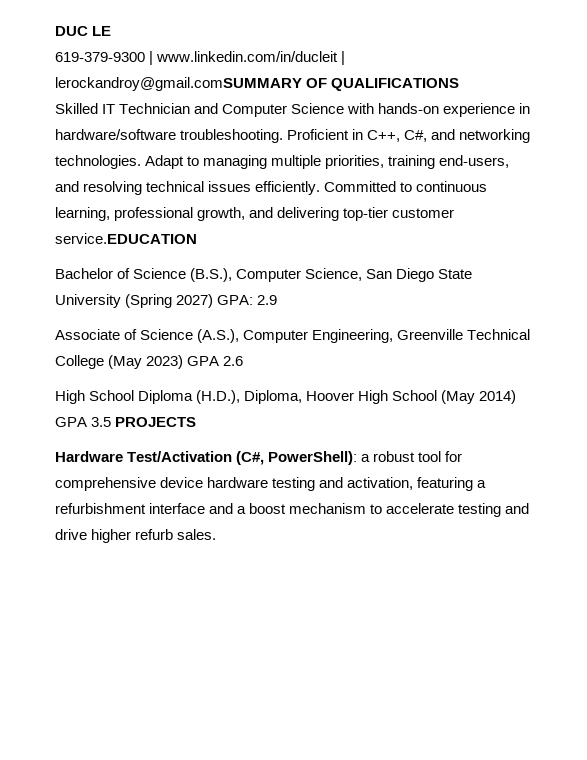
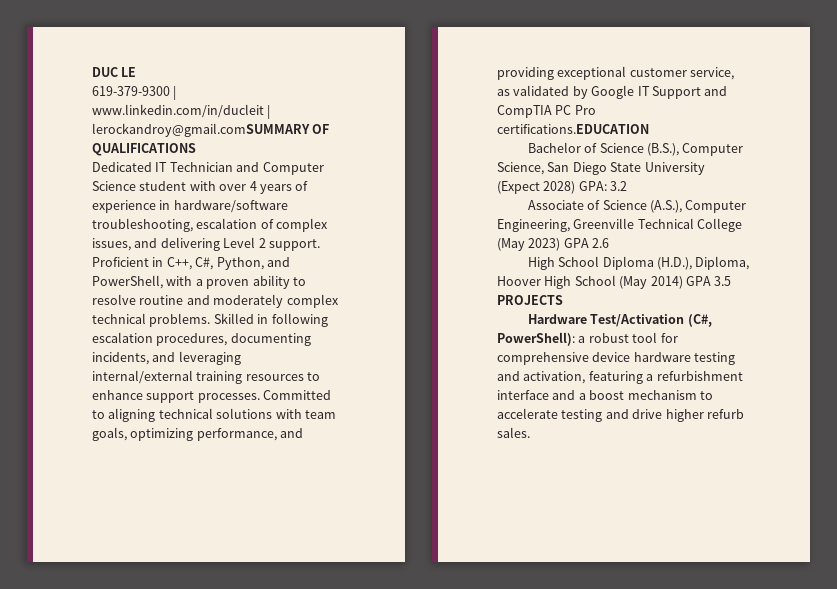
- Skilled IT Technician and Computer Science with hands-on experience in hardware/software troubleshooting. Proficient in C++, C#, and networking technologies. Adapt to managing multiple priorities, training end-users, and resolving technical issues efficiently. Committed to continuous learning, professional growth, and delivering top-tier customer service.EDUCATION
+ Dedicated IT Technician and Computer Science student with over 4 years of experience in hardware/software troubleshooting, escalation of complex issues, and delivering Level 2 support. Proficient in C++, C#, Python, and PowerShell, with a proven ability to resolve routine and moderately complex technical problems. Skilled in following escalation procedures, documenting incidents, and leveraging internal/external training resources to enhance support processes. Committed to aligning technical solutions with team goals, optimizing performance, and providing exceptional customer service, as validated by Google IT Support and CompTIA PC Pro certifications.EDUCATION
- Bachelor of Science (B.S.), Computer Science, San Diego State University (Spring 2027) GPA: 2.9
+ Bachelor of Science (B.S.), Computer Science, San Diego State University (Expect 2028) GPA: 3.2

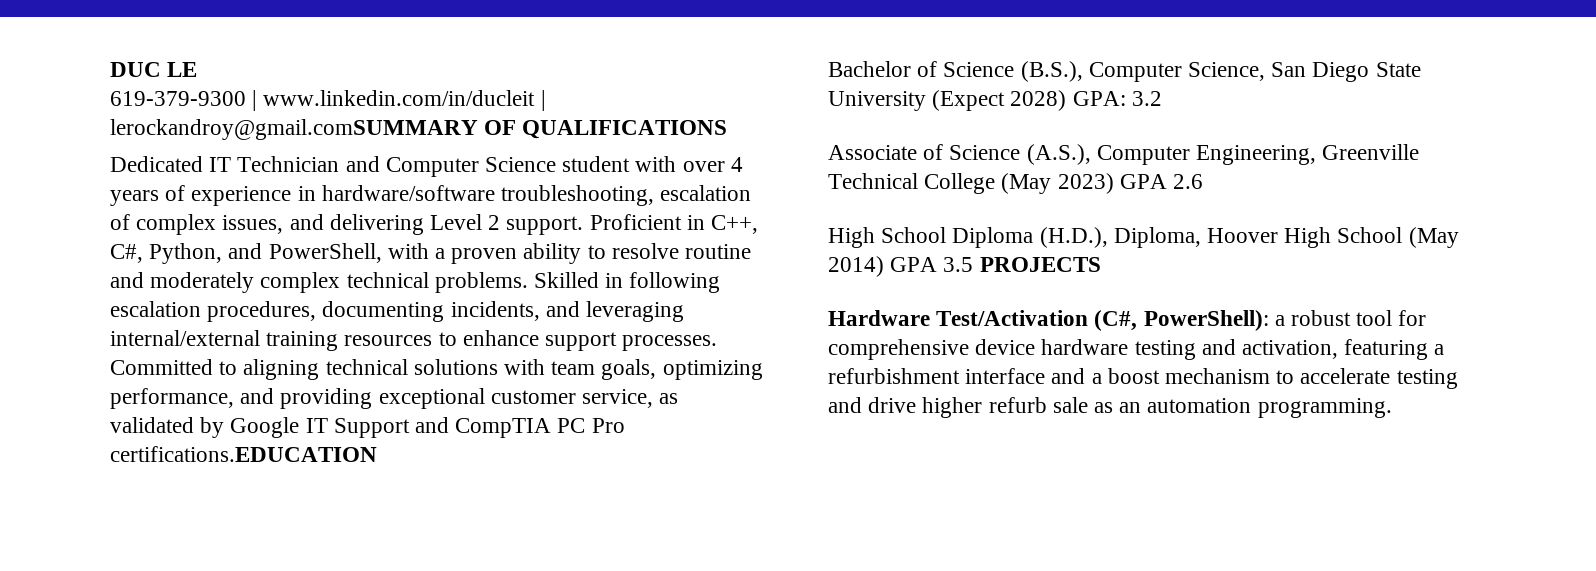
- Hardware Test/Activation (C#, PowerShell): a robust tool for comprehensive device hardware testing and activation, featuring a refurbishment interface and a boost mechanism to accelerate testing and drive higher refurb sales.
+ Hardware Test/Activation (C#, PowerShell): a robust tool for comprehensive device hardware testing and activation, featuring a refurbishment interface and a boost mechanism to accelerate testing and drive higher refurb sale as an automation programming.

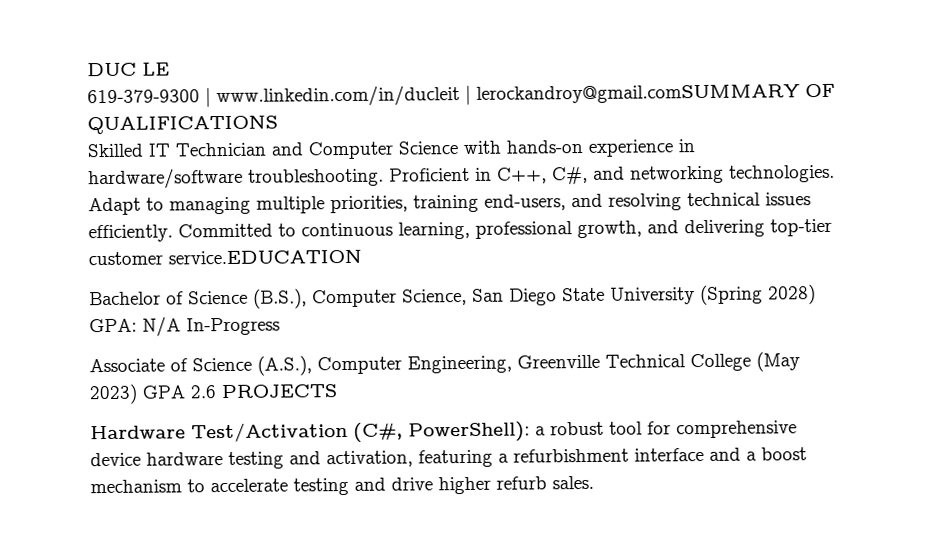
- Dedicated IT Technician and Computer Science student with over 4 years of experience in hardware/software troubleshooting, escalation of complex issues, and delivering Level 2 support. Proficient in C++, C#, Python, and PowerShell, with a proven ability to resolve routine and moderately complex technical problems. Skilled in following escalation procedures, documenting incidents, and leveraging internal/external training resources to enhance support processes. Committed to aligning technical solutions with team goals, optimizing performance, and providing exceptional customer service, as validated by Google IT Support and CompTIA PC Pro certifications.EDUCATION
+ Skilled IT Technician and Computer Science with hands-on experience in hardware/software troubleshooting. Proficient in C++, C#, and networking technologies. Adapt to managing multiple priorities, training end-users, and resolving technical issues efficiently. Committed to continuous learning, professional growth, and delivering top-tier customer service.EDUCATION
- Bachelor of Science (B.S.), Computer Science, San Diego State University (Expect 2028) GPA: 3.2
+ Bachelor of Science (B.S.), Computer Science, San Diego State University (Spring 2028) GPA: N/A In-Progress
- Associate of Science (A.S.), Computer Engineering, Greenville Technical College (May 2023) GPA 2.6
- High School Diploma (H.D.), Diploma, Hoover High School (May 2014) GPA 3.5 PROJECTS
+ Associate of Science (A.S.), Computer Engineering, Greenville Technical College (May 2023) GPA 2.6 PROJECTS
- Hardware Test/Activation (C#, PowerShell): a robust tool for comprehensive device hardware testing and activation, featuring a refurbishment interface and a boost mechanism to accelerate testing and drive higher refurb sale as an automation programming.
+ Hardware Test/Activation (C#, PowerShell): a robust tool for comprehensive device hardware testing and activation, featuring a refurbishment interface and a boost mechanism to accelerate testing and drive higher refurb sales.

